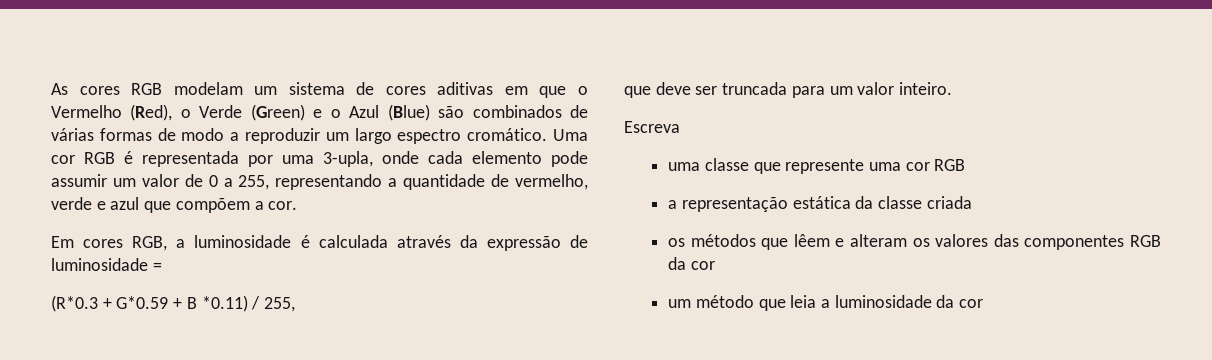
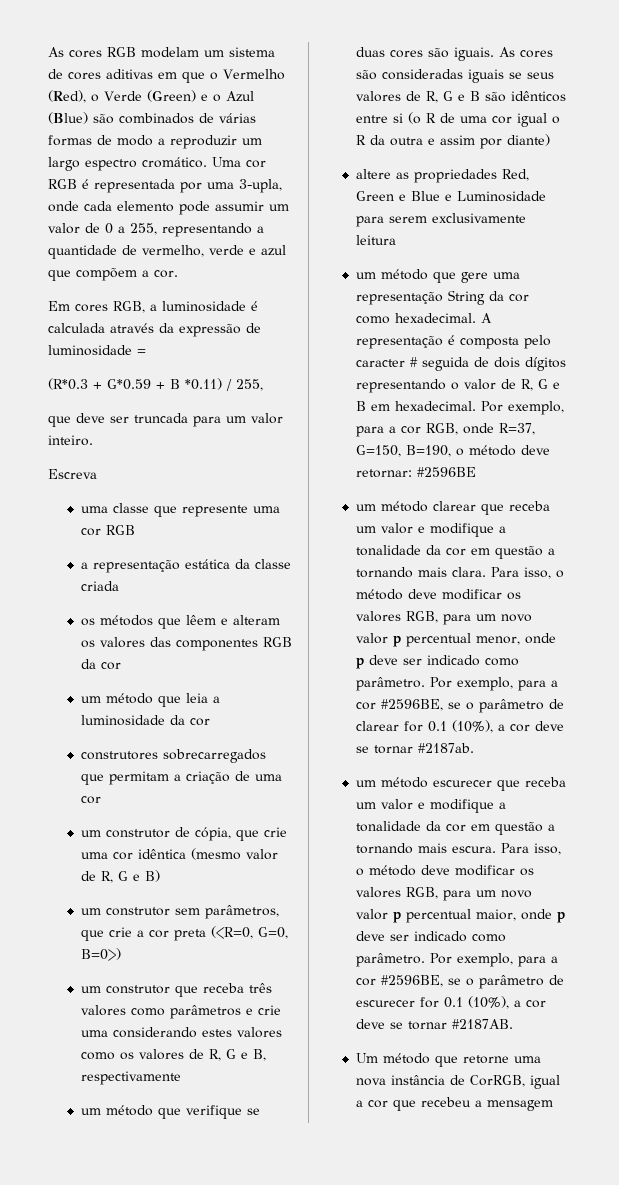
+ construtores sobrecarregados que permitam a criação de uma cor
+ um construtor de cópia, que crie uma cor idêntica (mesmo valor de R, G e B)
+ um construtor sem parâmetros, que crie a cor preta (<R=0, G=0, B=0>)
+ um construtor que receba três valores como parâmetros e crie uma considerando estes valores como os valores de R, G e B, respectivamente
+ um método que verifique se duas cores são iguais. As cores são consideradas iguais se seus valores de R, G e B são idênticos entre si (o R de uma cor igual o R da outra e assim por diante)
+ altere as propriedades Red, Green e Blue e Luminosidade para serem exclusivamente leitura
+ um método que gere uma representação String da cor como hexadecimal. A representação é composta pelo caracter # seguida de dois dígitos representando o valor de R, G e B em hexadecimal. Por exemplo, para a cor RGB, onde R=37, G=150, B=190, o método deve retornar: #2596BE
+ um método clarear que receba um valor e modifique a tonalidade da cor em questão a tornando mais clara. Para isso, o método deve modificar os valores RGB, para um novo valor p percentual menor, onde p deve ser indicado como parâmetro. Por exemplo, para a cor #2596BE, se o parâmetro de clarear for 0.1 (10%), a cor deve se tornar #2187ab.
+ um método escurecer que receba um valor e modifique a tonalidade da cor em questão a tornando mais escura. Para isso, o método deve modificar os valores RGB, para um novo valor p percentual maior, onde p deve ser indicado como parâmetro. Por exemplo, para a cor #2596BE, se o parâmetro de escurecer for 0.1 (10%), a cor deve se tornar #2187AB.
+ Um método que retorne uma nova instância de CorRGB, igual a cor que recebeu a mensagem

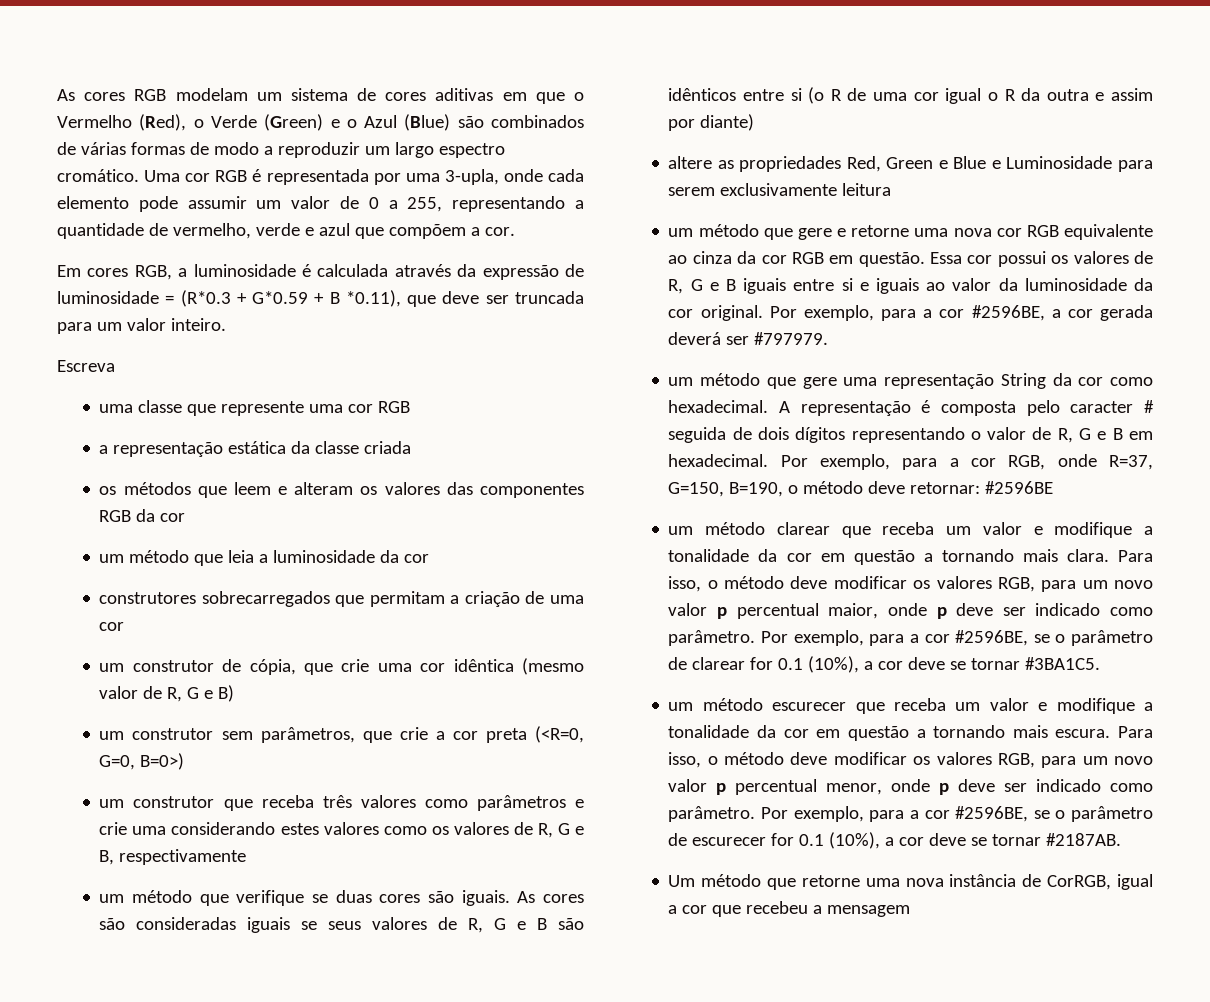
- Em cores RGB, a luminosidade é calculada através da expressão de luminosidade =
- (R*0.3 + G*0.59 + B *0.11) / 255,
- que deve ser truncada para um valor inteiro.
+ Em cores RGB, a luminosidade é calculada através da expressão de luminosidade = (R*0.3 + G*0.59 + B *0.11), que deve ser truncada para um valor inteiro.
- os métodos que lêem e alteram os valores das componentes RGB da cor
+ os métodos que leem e alteram os valores das componentes RGB da cor
+ um método que gere e retorne uma nova cor RGB equivalente ao cinza da cor RGB em questão. Essa cor possui os valores de R, G e B iguais entre si e iguais ao valor da luminosidade da cor original. Por exemplo, para a cor #2596BE, a cor gerada deverá ser #797979.
- Para isso, o método deve modificar os valores RGB, para um novo valor p percentual menor, onde p deve ser indicado como parâmetro.
+ Para isso, o método deve modificar os valores RGB, para um novo valor p percentual maior, onde p deve ser indicado como parâmetro.
- Por exemplo, para a cor #2596BE, se o parâmetro de clarear for 0.1 (10%), a cor deve se tornar #2187ab.
+ Por exemplo, para a cor #2596BE, se o parâmetro de clarear for 0.1 (10%), a cor deve se tornar #3BA1C5.
- Para isso, o método deve modificar os valores RGB, para um novo valor p percentual maior, onde p deve ser indicado como parâmetro.
+ Para isso, o método deve modificar os valores RGB, para um novo valor p percentual menor, onde p deve ser indicado como parâmetro.

